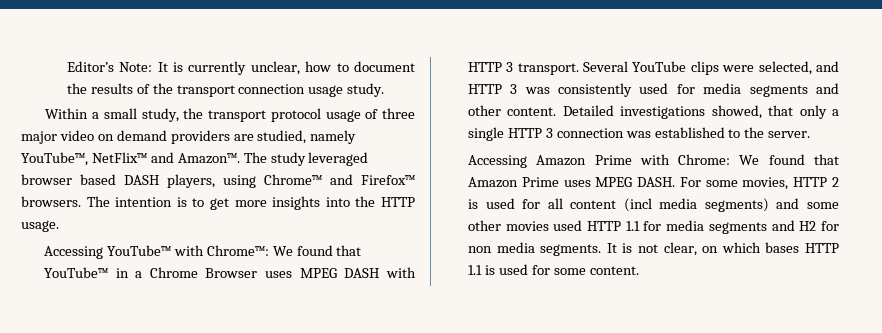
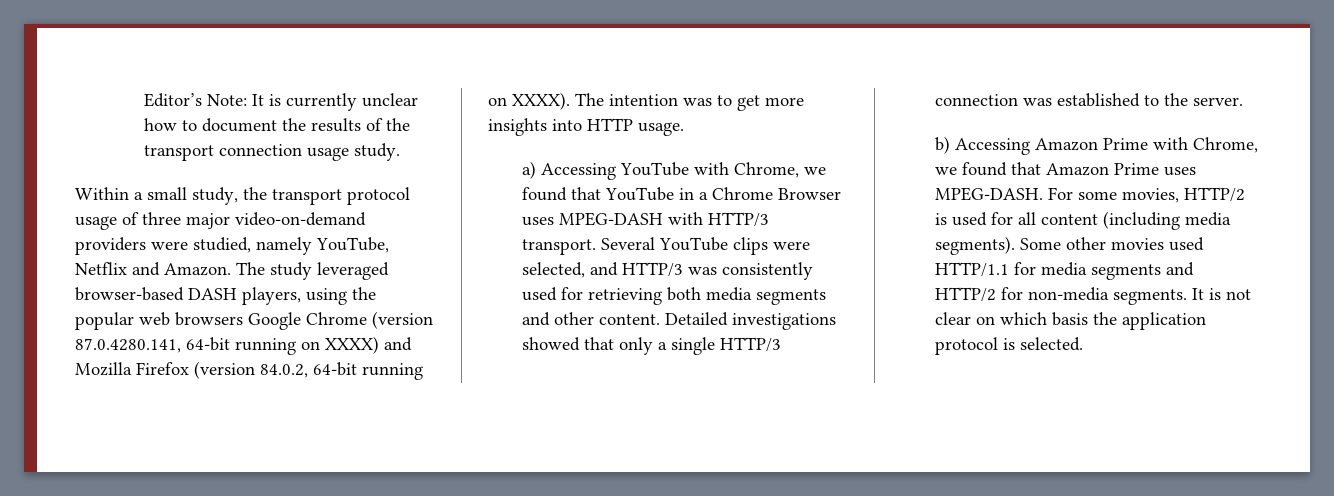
- Editor’s Note: It is currently unclear, how to document the results of the transport connection usage study.
+ Editor’s Note: It is currently unclear how to document the results of the transport connection usage study.
- Within a small study, the transport protocol usage of three major video on demand providers are studied, namely YouTube™, NetFlix™ and Amazon™.
+ Within a small study, the transport protocol usage of three major video-on-demand providers were studied, namely YouTube, Netflix and Amazon.
- The study leveraged browser based DASH players, using Chrome™ and Firefox™ browsers.
+ The study leveraged browser-based DASH players, using the popular web browsers Google Chrome (version 87.0.4280.141, 64-bit running on XXXX) and Mozilla Firefox (version 84.0.2, 64-bit running on XXXX).
- The intention is to get more insights into the HTTP usage.
+ The intention was to get more insights into HTTP usage.
- Accessing YouTube™ with Chrome™: We found that YouTube™ in a Chrome Browser uses MPEG DASH with HTTP 3 transport.
+ a) Accessing YouTube with Chrome, we found that YouTube in a Chrome Browser uses MPEG-DASH with HTTP/3 transport.
- Several YouTube clips were selected, and HTTP 3 was consistently used for media segments and other content.
+ Several YouTube clips were selected, and HTTP/3 was consistently used for retrieving both media segments and other content.
- Detailed investigations showed, that only a single HTTP 3 connection was established to the server.
+ Detailed investigations showed that only a single HTTP/3 connection was established to the server.
- Accessing Amazon Prime with Chrome: We found that Amazon Prime uses MPEG DASH.
+ b) Accessing Amazon Prime with Chrome, we found that Amazon Prime uses MPEG-DASH.
- For some movies, HTTP 2 is used for all content (incl media segments) and some other movies used HTTP 1.1 for media segments and H2 for non media segments.
+ For some movies, HTTP/2 is used for all content (including media segments). Some other movies used HTTP/1.1 for media segments and HTTP/2 for non-media segments.
- It is not clear, on which bases HTTP 1.1 is used for some content.
+ It is not clear on which basis the application protocol is selected.

